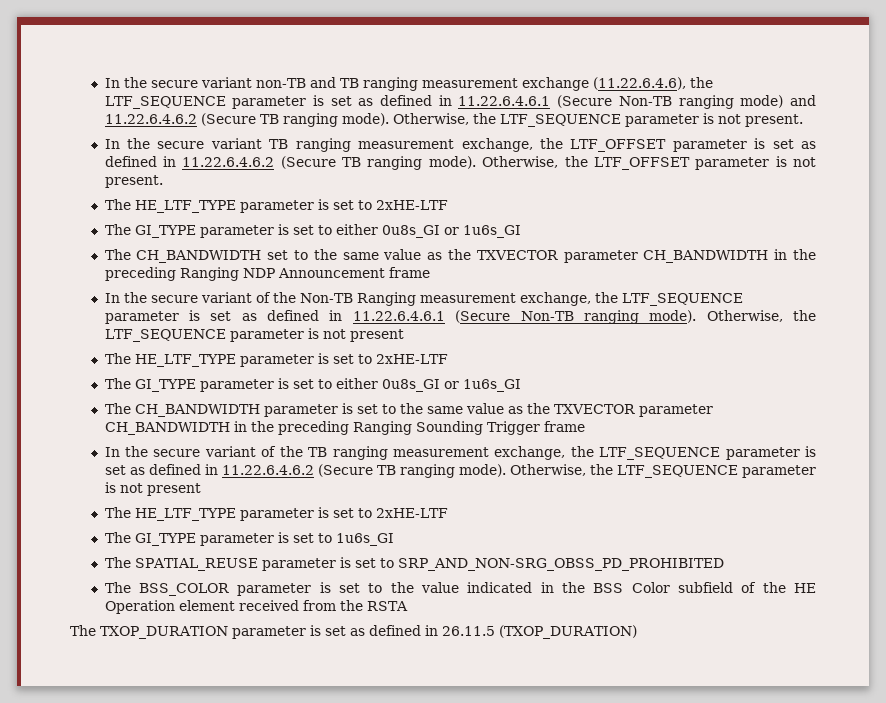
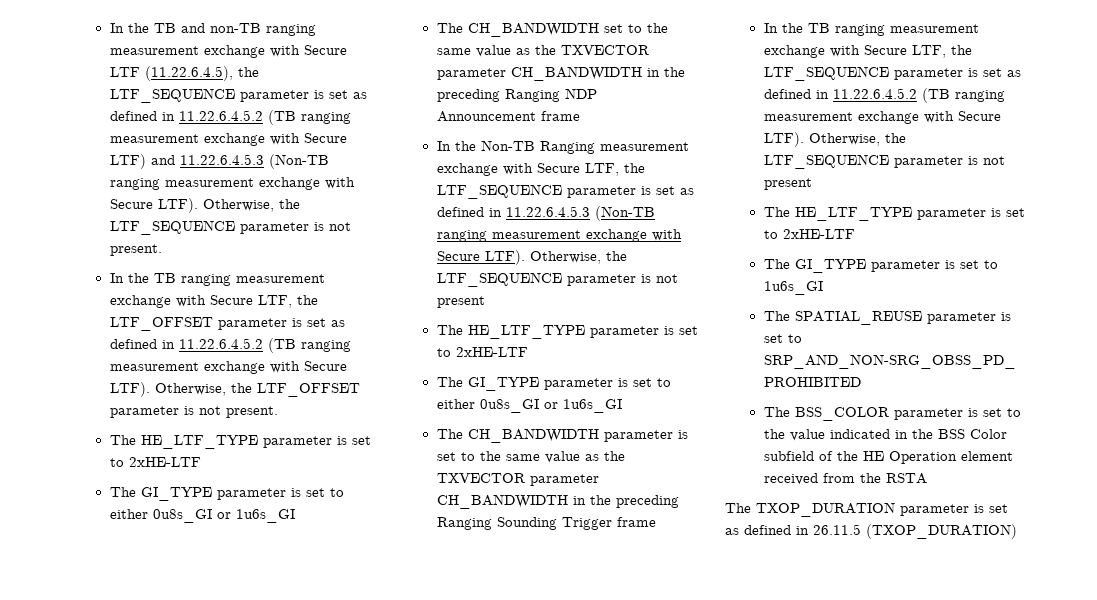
- In the secure variant non-TB and TB ranging measurement exchange (11.22.6.4.6), the LTF_SEQUENCE parameter is set as defined in 11.22.6.4.6.1 (Secure Non-TB ranging mode) and 11.22.6.4.6.2 (Secure TB ranging mode).
+ In the TB and non-TB ranging measurement exchange with Secure LTF (11.22.6.4.5), the LTF_SEQUENCE parameter is set as defined in 11.22.6.4.5.2 (TB ranging measurement exchange with Secure LTF) and 11.22.6.4.5.3 (Non-TB ranging measurement exchange with Secure LTF).
- In the secure variant TB ranging measurement exchange, the LTF_OFFSET parameter is set as defined in 11.22.6.4.6.2 (Secure TB ranging mode).
+ In the TB ranging measurement exchange with Secure LTF, the LTF_OFFSET parameter is set as defined in 11.22.6.4.5.2 (TB ranging measurement exchange with Secure LTF).
- In the secure variant of the Non-TB Ranging measurement exchange, the LTF_SEQUENCE parameter is set as defined in 11.22.6.4.6.1 (Secure Non-TB ranging mode).
+ In the Non-TB Ranging measurement exchange with Secure LTF, the LTF_SEQUENCE parameter is set as defined in 11.22.6.4.5.3 (Non-TB ranging measurement exchange with Secure LTF).
- In the secure variant of the TB ranging measurement exchange, the LTF_SEQUENCE parameter is set as defined in 11.22.6.4.6.2 (Secure TB ranging mode).
+ In the TB ranging measurement exchange with Secure LTF, the LTF_SEQUENCE parameter is set as defined in 11.22.6.4.5.2 (TB ranging measurement exchange with Secure LTF).

